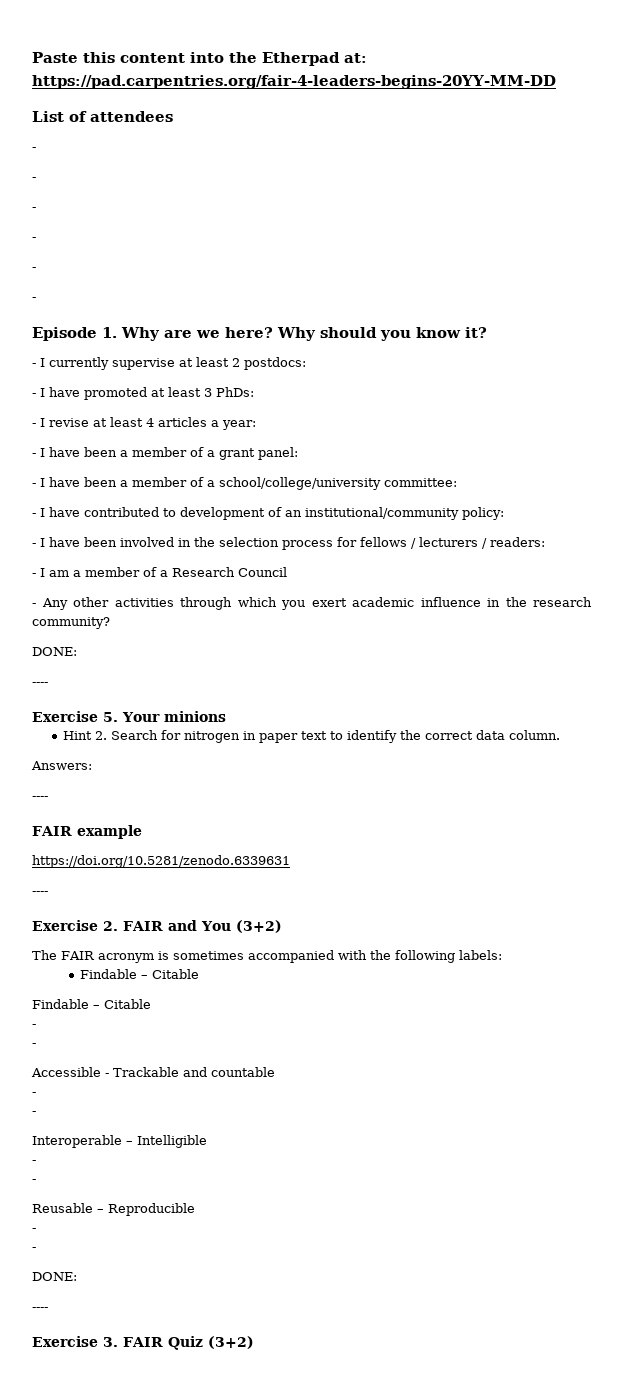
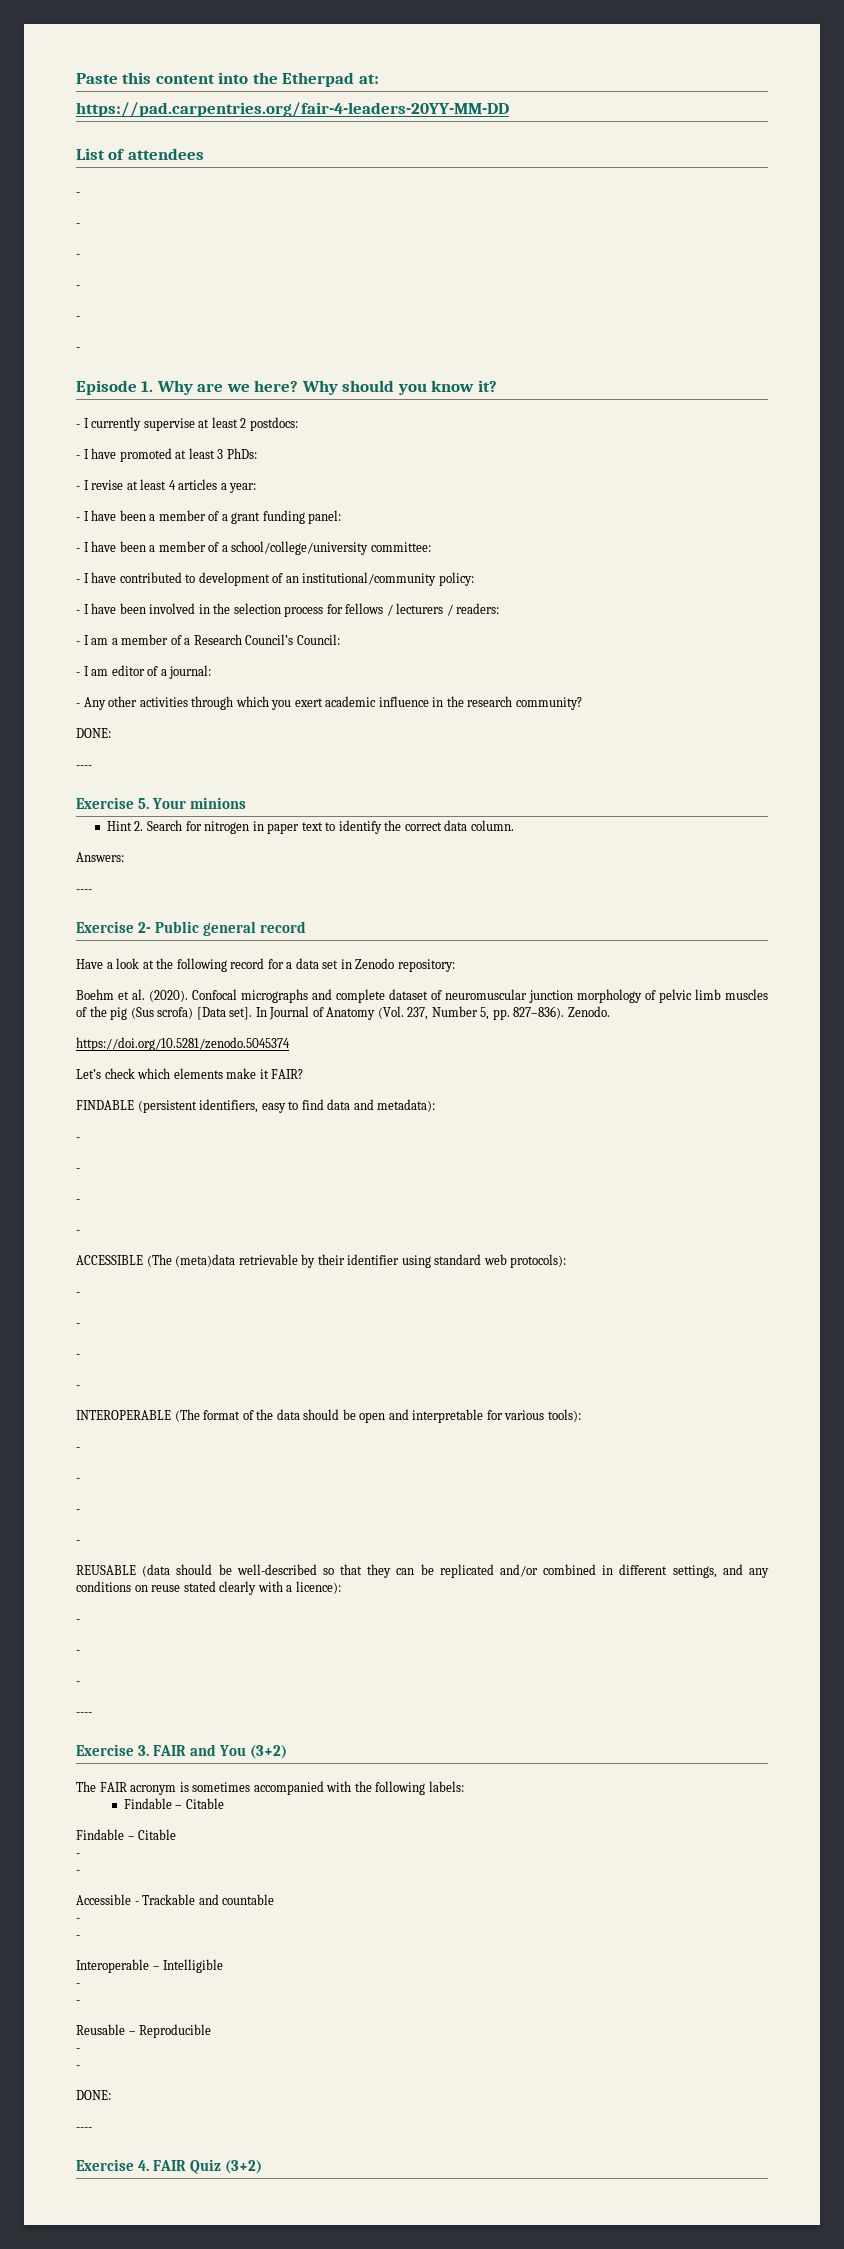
- https://pad.carpentries.org/fair-4-leaders-begins-20YY-MM-DD
+ https://pad.carpentries.org/fair-4-leaders-20YY-MM-DD
- - I have been a member of a grant panel:
+ - I have been a member of a grant funding panel:
- - I am a member of a Research Council
+ - I am a member of a Research Council’s Council:
+ - I am editor of a journal:
- FAIR example
- https://doi.org/10.5281/zenodo.6339631
+ Exercise 2- Public general record
+ Have a look at the following record for a data set in Zenodo repository:
+ Boehm et al. (2020). Confocal micrographs and complete dataset of neuromuscular junction morphology of pelvic limb muscles of the pig (Sus scrofa) [Data set]. In Journal of Anatomy (Vol. 237, Number 5, pp. 827–836). Zenodo.
+ https://doi.org/10.5281/zenodo.5045374
+ Let’s check which elements make it FAIR?
+ FINDABLE (persistent identifiers, easy to find data and metadata):
+ -
+ -
+ -
+ -
+ ACCESSIBLE (The (meta)data retrievable by their identifier using standard web protocols):
+ -
+ -
+ -
+ -
+ INTEROPERABLE (The format of the data should be open and interpretable for various tools):
+ -
+ -
+ -
+ -
+ REUSABLE (data should be well-described so that they can be replicated and/or combined in different settings, and any conditions on reuse stated clearly with a licence):
+ -
+ -
+ -
  ----
- Exercise 2. FAIR and You (3+2)
+ Exercise 3. FAIR and You (3+2)
- Exercise 3. FAIR Quiz (3+2)
+ Exercise 4. FAIR Quiz (3+2)

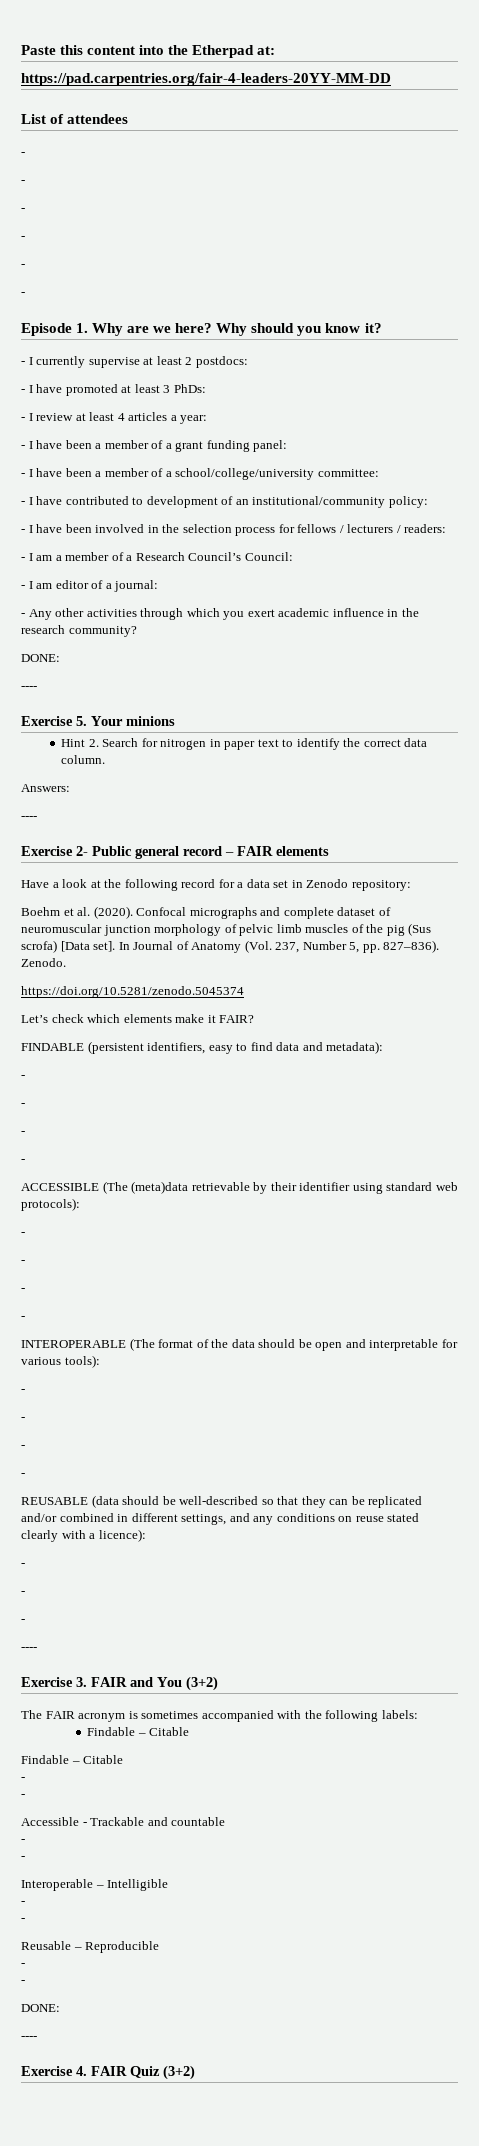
- - I revise at least 4 articles a year:
+ - I review at least 4 articles a year:
- Exercise 2- Public general record
+ Exercise 2- Public general record – FAIR elements

